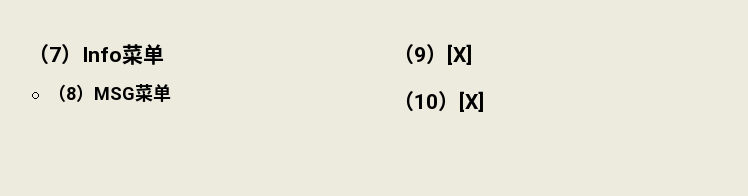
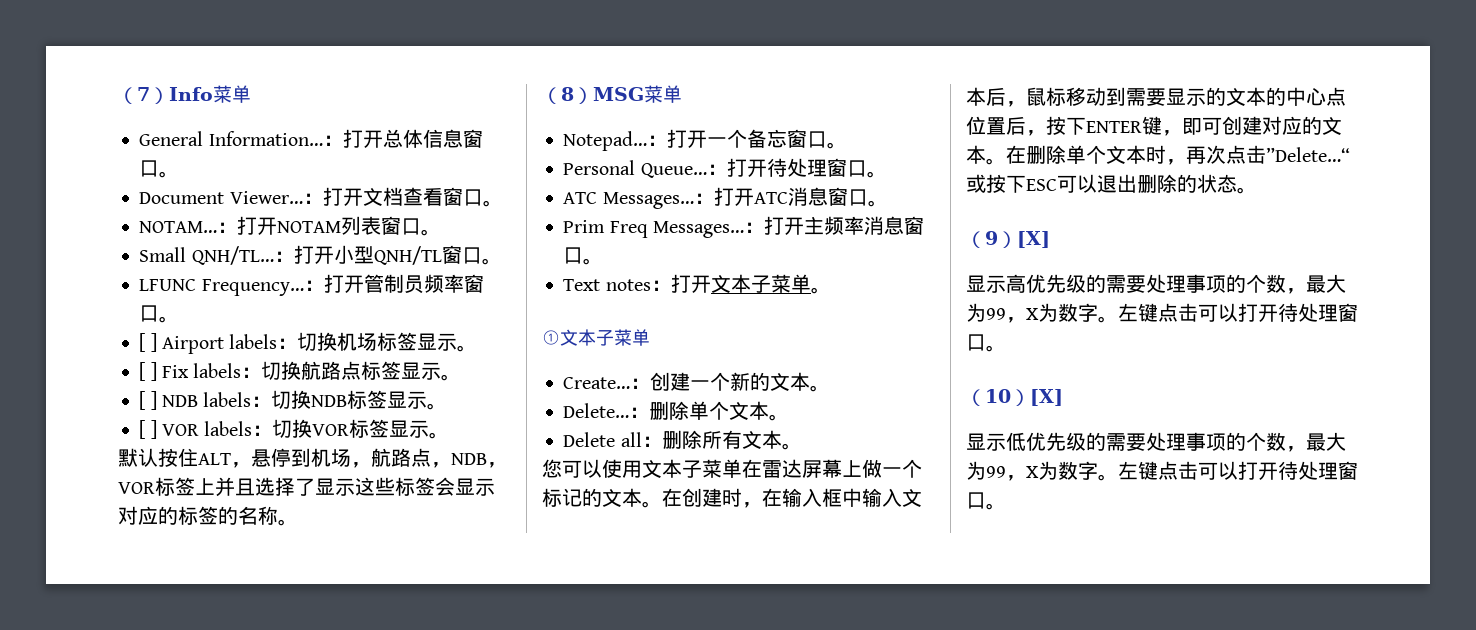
+ General Information…：打开总体信息窗口。
+ Document Viewer…：打开文档查看窗口。
+ NOTAM…：打开NOTAM列表窗口。
+ Small QNH/TL…：打开小型QNH/TL窗口。
+ LFUNC Frequency…：打开管制员频率窗口。
+ [ ] Airport labels：切换机场标签显示。
+ [ ] Fix labels：切换航路点标签显示。
+ [ ] NDB labels：切换NDB标签显示。
+ [ ] VOR labels：切换VOR标签显示。
+ 默认按住ALT，悬停到机场，航路点，NDB，VOR标签上并且选择了显示这些标签会显示对应的标签的名称。
  （8）MSG菜单
+ Notepad…：打开一个备忘窗口。
+ Personal Queue…：打开待处理窗口。
+ ATC Messages…：打开ATC消息窗口。
+ Prim Freq Messages…：打开主频率消息窗口。
+ Text notes：打开文本子菜单。
+ ①文本子菜单
+ Create…：创建一个新的文本。
+ Delete…：删除单个文本。
+ Delete all：删除所有文本。
+ 您可以使用文本子菜单在雷达屏幕上做一个标记的文本。在创建时，在输入框中输入文本后，鼠标移动到需要显示的文本的中心点位置后，按下ENTER键，即可创建对应的文本。在删除单个文本时，再次点击”Delete…“或按下ESC可以退出删除的状态。
  （9）[X]
+ 显示高优先级的需要处理事项的个数，最大为99，X为数字。左键点击可以打开待处理窗口。
  （10）[X]
+ 显示低优先级的需要处理事项的个数，最大为99，X为数字。左键点击可以打开待处理窗口。

